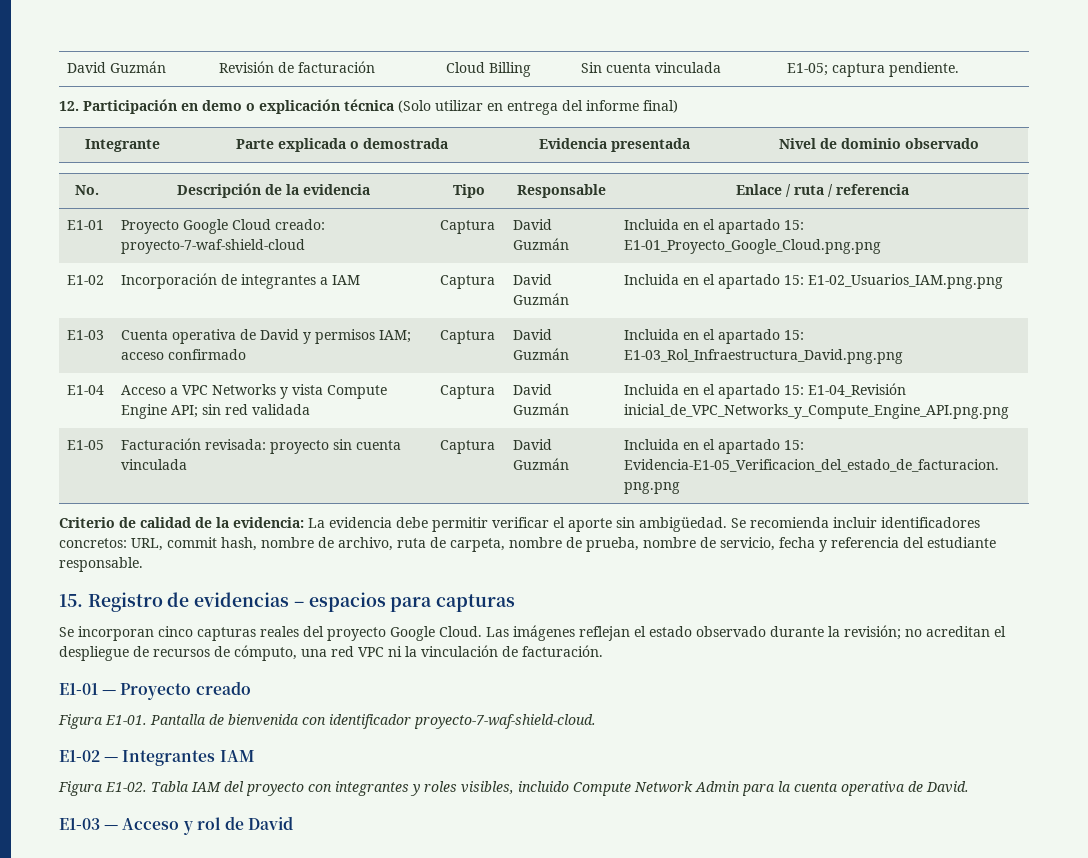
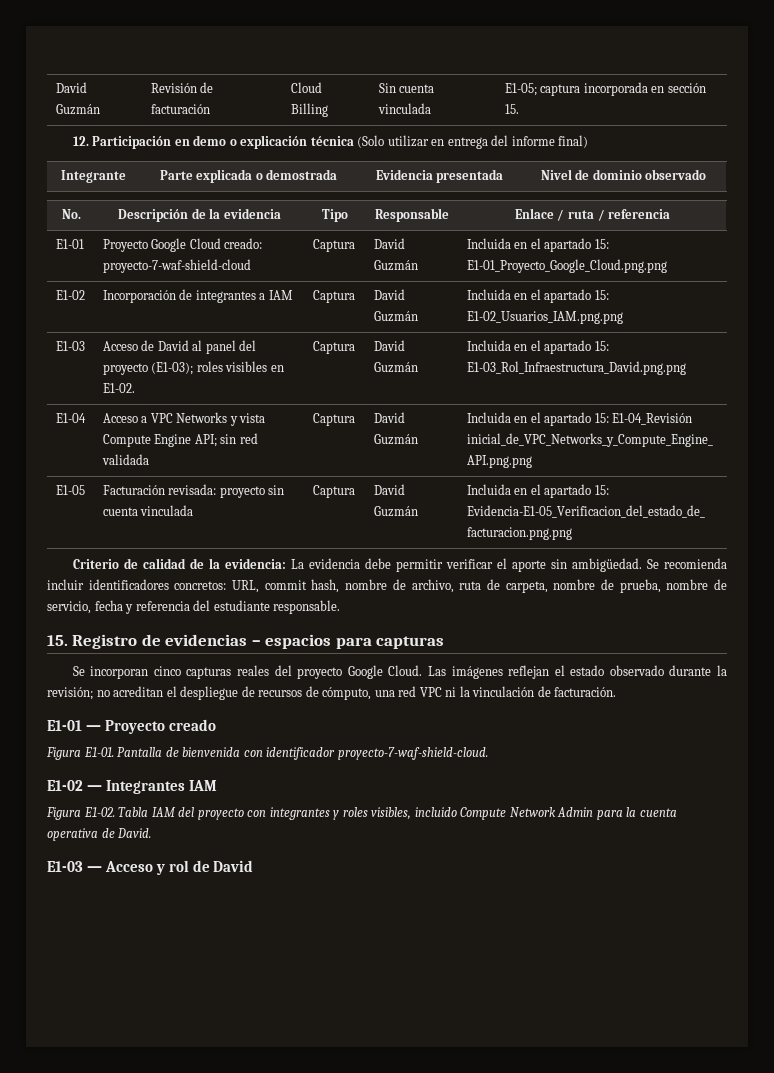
- David Guzmán | Revisión de facturación | Cloud Billing | Sin cuenta vinculada | E1-05; captura pendiente.
+ David Guzmán | Revisión de facturación | Cloud Billing | Sin cuenta vinculada | E1-05; captura incorporada en sección 15.
- E1-03 | Cuenta operativa de David y permisos IAM; acceso confirmado | Captura | David Guzmán | Incluida en el apartado 15: E1-03_Rol_Infraestructura_David.png.png
+ E1-03 | Acceso de David al panel del proyecto (E1-03); roles visibles en E1-02. | Captura | David Guzmán | Incluida en el apartado 15: E1-03_Rol_Infraestructura_David.png.png

